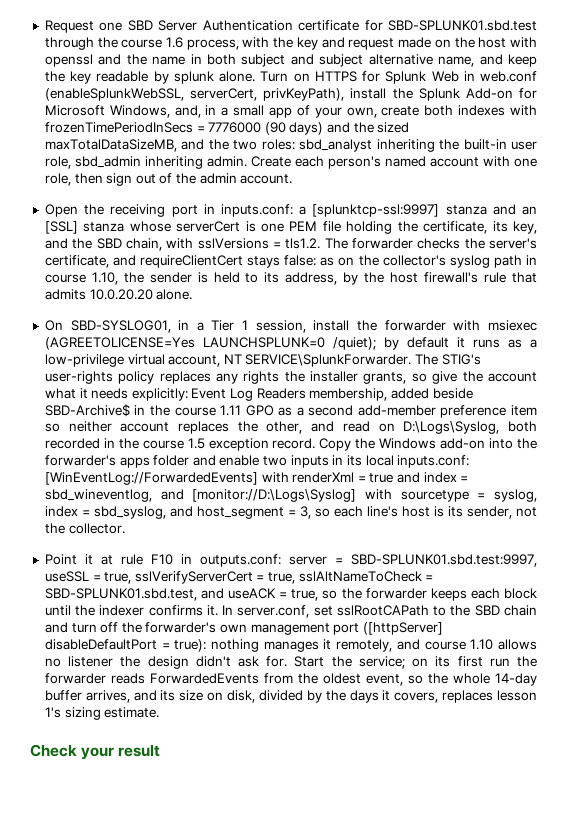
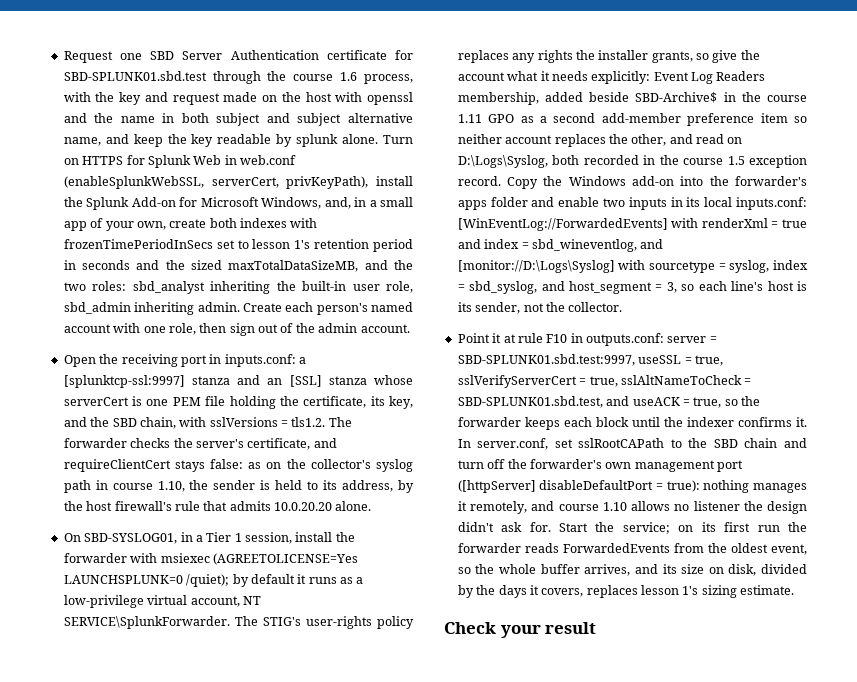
- Turn on HTTPS for Splunk Web in web.conf (enableSplunkWebSSL, serverCert, privKeyPath), install the Splunk Add-on for Microsoft Windows, and, in a small app of your own, create both indexes with frozenTimePeriodInSecs = 7776000 (90 days) and the sized maxTotalDataSizeMB, and the two roles: sbd_analyst inheriting the built-in user role, sbd_admin inheriting admin.
+ Turn on HTTPS for Splunk Web in web.conf (enableSplunkWebSSL, serverCert, privKeyPath), install the Splunk Add-on for Microsoft Windows, and, in a small app of your own, create both indexes with frozenTimePeriodInSecs set to lesson 1's retention period in seconds and the sized maxTotalDataSizeMB, and the two roles: sbd_analyst inheriting the built-in user role, sbd_admin inheriting admin.
- Start the service; on its first run the forwarder reads ForwardedEvents from the oldest event, so the whole 14-day buffer arrives, and its size on disk, divided by the days it covers, replaces lesson 1's sizing estimate.
+ Start the service; on its first run the forwarder reads ForwardedEvents from the oldest event, so the whole buffer arrives, and its size on disk, divided by the days it covers, replaces lesson 1's sizing estimate.

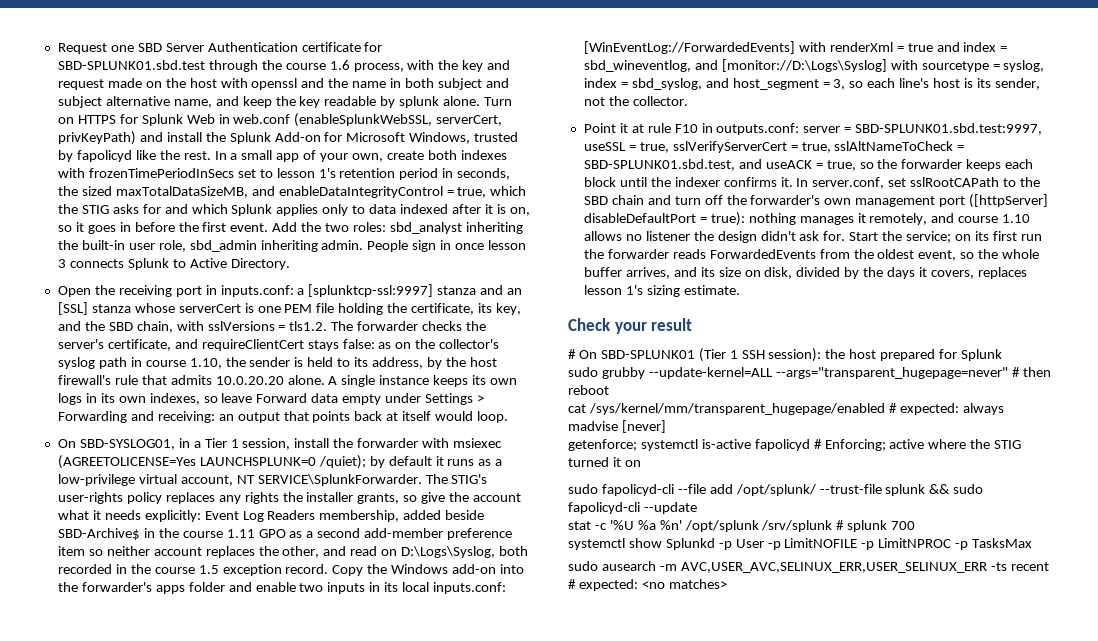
- Turn on HTTPS for Splunk Web in web.conf (enableSplunkWebSSL, serverCert, privKeyPath), install the Splunk Add-on for Microsoft Windows, and, in a small app of your own, create both indexes with frozenTimePeriodInSecs set to lesson 1's retention period in seconds and the sized maxTotalDataSizeMB, and the two roles: sbd_analyst inheriting the built-in user role, sbd_admin inheriting admin.
+ Turn on HTTPS for Splunk Web in web.conf (enableSplunkWebSSL, serverCert, privKeyPath) and install the Splunk Add-on for Microsoft Windows, trusted by fapolicyd like the rest. In a small app of your own, create both indexes with frozenTimePeriodInSecs set to lesson 1's retention period in seconds, the sized maxTotalDataSizeMB, and enableDataIntegrityControl = true, which the STIG asks for and which Splunk applies only to data indexed after it is on, so it goes in before the first event. Add the two roles: sbd_analyst inheriting the built-in user role, sbd_admin inheriting admin.
- Create each person's named account with one role, then sign out of the admin account.
+ People sign in once lesson 3 connects Splunk to Active Directory.
+ A single instance keeps its own logs in its own indexes, so leave Forward data empty under Settings > Forwarding and receiving: an output that points back at itself would loop.
+ # On SBD-SPLUNK01 (Tier 1 SSH session): the host prepared for Splunk
+ sudo grubby --update-kernel=ALL --args="transparent_hugepage=never" # then reboot
+ cat /sys/kernel/mm/transparent_hugepage/enabled # expected: always madvise [never]
+ getenforce; systemctl is-active fapolicyd # Enforcing; active where the STIG turned it on
+ sudo fapolicyd-cli --file add /opt/splunk/ --trust-file splunk && sudo fapolicyd-cli --update
+ stat -c '%U %a %n' /opt/splunk /srv/splunk # splunk 700
+ systemctl show Splunkd -p User -p LimitNOFILE -p LimitNPROC -p TasksMax
+ sudo ausearch -m AVC,USER_AVC,SELINUX_ERR,USER_SELINUX_ERR -ts recent # expected: <no matches>

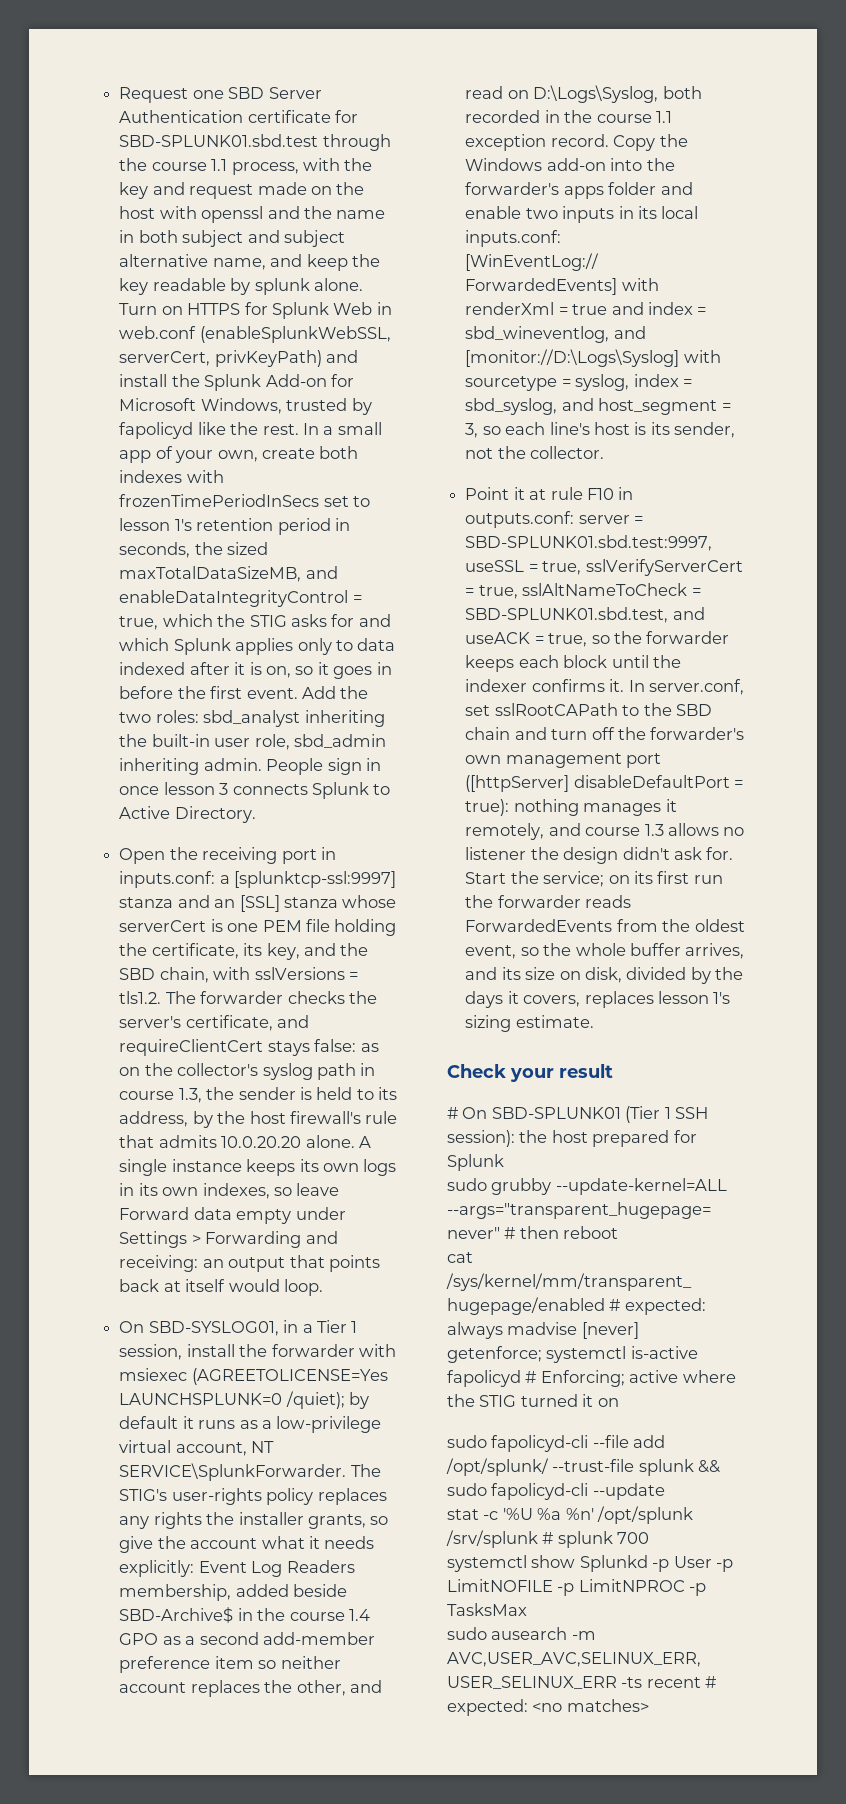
- Request one SBD Server Authentication certificate for SBD-SPLUNK01.sbd.test through the course 1.6 process, with the key and request made on the host with openssl and the name in both subject and subject alternative name, and keep the key readable by splunk alone.
+ Request one SBD Server Authentication certificate for SBD-SPLUNK01.sbd.test through the course 1.1 process, with the key and request made on the host with openssl and the name in both subject and subject alternative name, and keep the key readable by splunk alone.
- as on the collector's syslog path in course 1.10, the sender is held to its address, by the host firewall's rule that admits 10.0.20.20 alone.
+ as on the collector's syslog path in course 1.3, the sender is held to its address, by the host firewall's rule that admits 10.0.20.20 alone.
- The STIG's user-rights policy replaces any rights the installer grants, so give the account what it needs explicitly: Event Log Readers membership, added beside SBD-Archive$ in the course 1.11 GPO as a second add-member preference item so neither account replaces the other, and read on D:\Logs\Syslog, both recorded in the course 1.5 exception record.
+ The STIG's user-rights policy replaces any rights the installer grants, so give the account what it needs explicitly: Event Log Readers membership, added beside SBD-Archive$ in the course 1.4 GPO as a second add-member preference item so neither account replaces the other, and read on D:\Logs\Syslog, both recorded in the course 1.1 exception record.
- In server.conf, set sslRootCAPath to the SBD chain and turn off the forwarder's own management port ([httpServer] disableDefaultPort = true): nothing manages it remotely, and course 1.10 allows no listener the design didn't ask for.
+ In server.conf, set sslRootCAPath to the SBD chain and turn off the forwarder's own management port ([httpServer] disableDefaultPort = true): nothing manages it remotely, and course 1.3 allows no listener the design didn't ask for.

